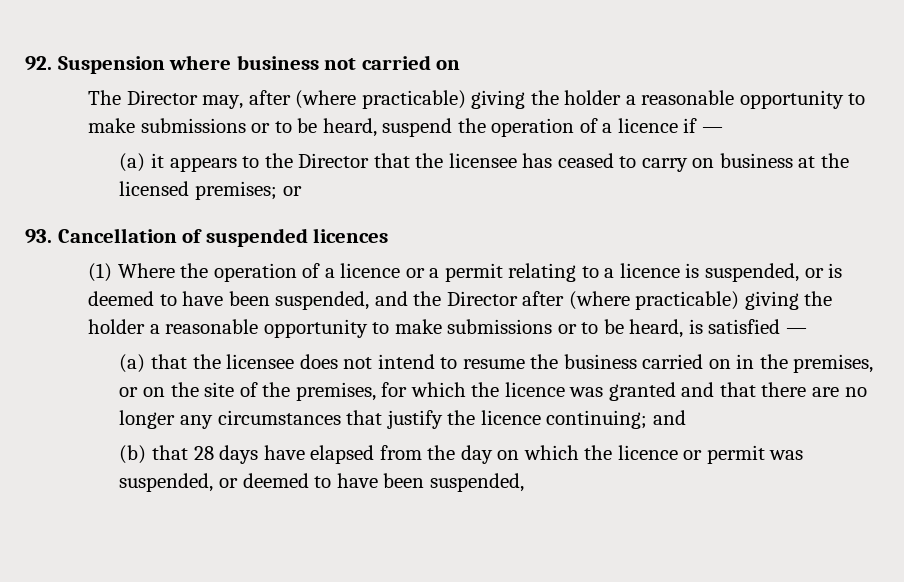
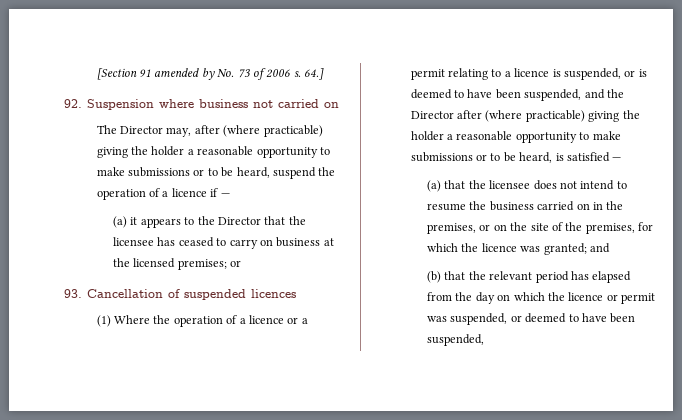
+ [Section 91 amended by No. 73 of 2006 s. 64.]
- (a) that the licensee does not intend to resume the business carried on in the premises, or on the site of the premises, for which the licence was granted and that there are no longer any circumstances that justify the licence continuing; and
+ (a) that the licensee does not intend to resume the business carried on in the premises, or on the site of the premises, for which the licence was granted; and
- (b) that 28 days have elapsed from the day on which the licence or permit was suspended, or deemed to have been suspended,
+ (b) that the relevant period has elapsed from the day on which the licence or permit was suspended, or deemed to have been suspended,

